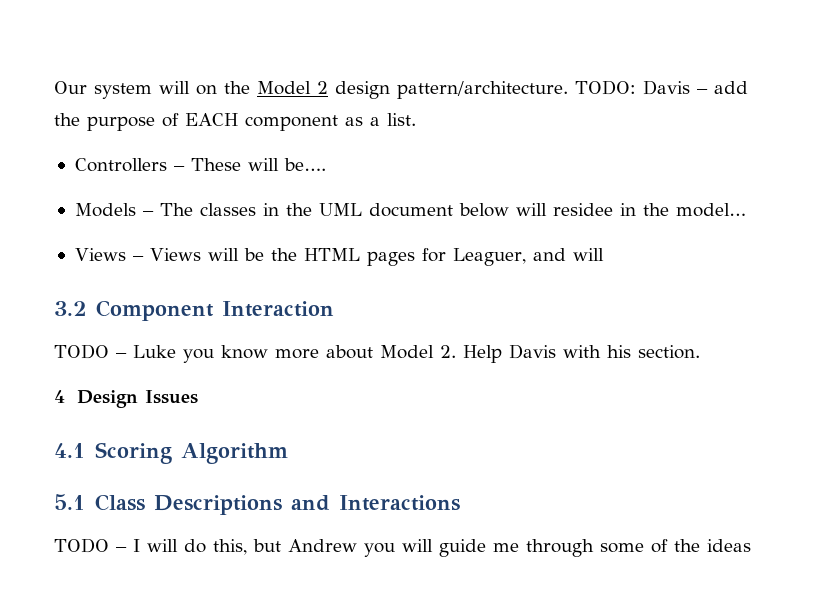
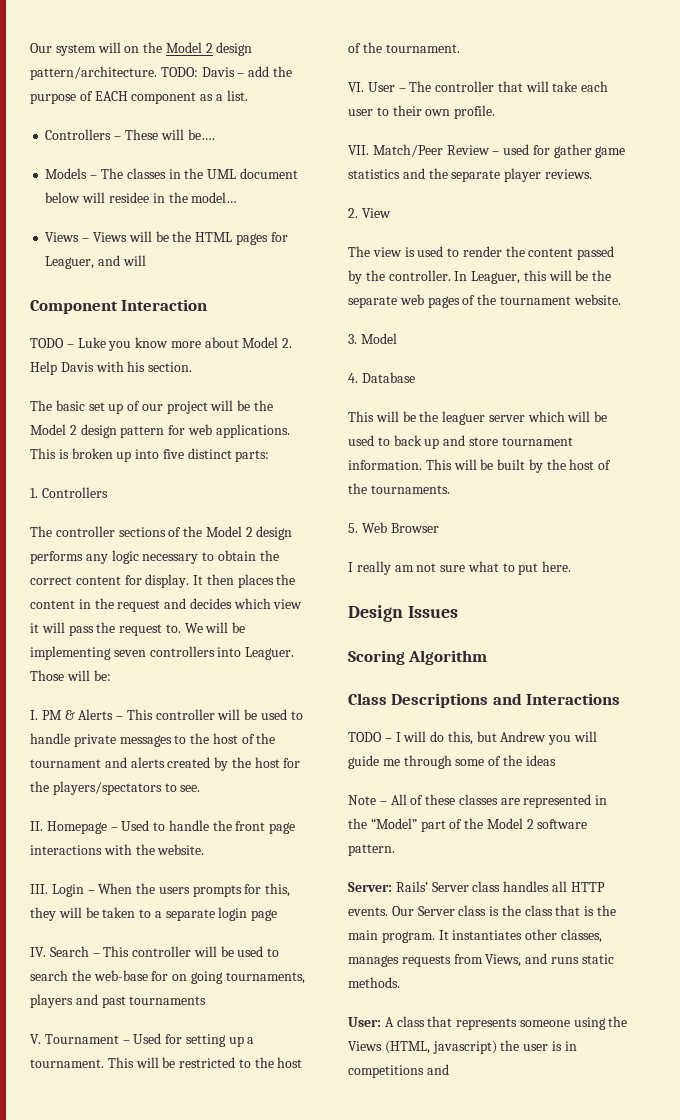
- 3.2 Component Interaction
+ Component Interaction
- 4 Design Issues
+ The basic set up of our project will be the Model 2 design pattern for web applications. This is broken up into five distinct parts:
+ 1. Controllers
+ The controller sections of the Model 2 design performs any logic necessary to obtain the correct content for display. It then places the content in the request and decides which view it will pass the request to. We will be implementing seven controllers into Leaguer. Those will be:
+ I. PM & Alerts – This controller will be used to handle private messages to the host of the tournament and alerts created by the host for the players/spectators to see.
+ II. Homepage – Used to handle the front page interactions with the website.
+ III. Login – When the users prompts for this, they will be taken to a separate login page
+ IV. Search – This controller will be used to search the web-base for on going tournaments, players and past tournaments
+ V. Tournament – Used for setting up a tournament. This will be restricted to the host of the tournament.
+ VI. User – The controller that will take each user to their own profile.
+ VII. Match/Peer Review – used for gather game statistics and the separate player reviews.
+ 2. View
+ The view is used to render the content passed by the controller. In Leaguer, this will be the separate web pages of the tournament website.
+ 3. Model
+ 4. Database
+ This will be the leaguer server which will be used to back up and store tournament information. This will be built by the host of the tournaments.
+ 5. Web Browser
+ I really am not sure what to put here.
+ Design Issues
- 4.1 Scoring Algorithm
+ Scoring Algorithm
- 5.1 Class Descriptions and Interactions
+ Class Descriptions and Interactions
+ Note – All of these classes are represented in the “Model” part of the Model 2 software pattern.
+ Server: Rails’ Server class handles all HTTP events. Our Server class is the class that is the main program. It instantiates other classes, manages requests from Views, and runs static methods.
+ User: A class that represents someone using the Views (HTML, javascript) the user is in competitions and

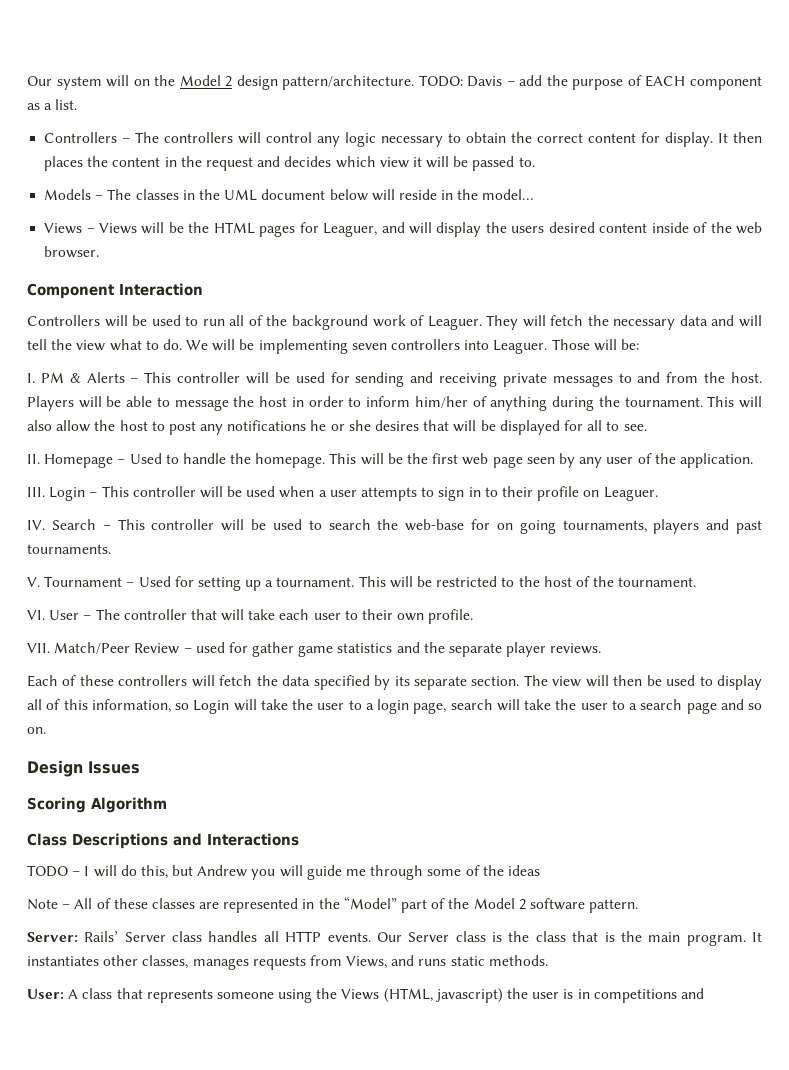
- Controllers – These will be….
- Models – The classes in the UML document below will residee in the model…
- Views – Views will be the HTML pages for Leaguer, and will
- Component Interaction
- TODO – Luke you know more about Model 2. Help Davis with his section.
- The basic set up of our project will be the Model 2 design pattern for web applications. This is broken up into five distinct parts:
- 1. Controllers
- The controller sections of the Model 2 design performs any logic necessary to obtain the correct content for display.
+ Controllers – The controllers will control any logic necessary to obtain the correct content for display.
- It then places the content in the request and decides which view it will pass the request to.
+ It then places the content in the request and decides which view it will be passed to.
+ Models – The classes in the UML document below will reside in the model…
+ Views – Views will be the HTML pages for Leaguer, and will display the users desired content inside of the web browser.
+ Component Interaction
+ Controllers will be used to run all of the background work of Leaguer. They will fetch the necessary data and will tell the view what to do.
- I. PM & Alerts – This controller will be used to handle private messages to the host of the tournament and alerts created by the host for the players/spectators to see.
+ I. PM & Alerts – This controller will be used for sending and receiving private messages to and from the host. Players will be able to message the host in order to inform him/her of anything during the tournament. This will also allow the host to post any notifications he or she desires that will be displayed for all to see.
- II. Homepage – Used to handle the front page interactions with the website.
- III. Login – When the users prompts for this, they will be taken to a separate login page
+ II. Homepage – Used to handle the homepage. This will be the first web page seen by any user of the application.
+ III. Login – This controller will be used when a user attempts to sign in to their profile on Leaguer.
- IV. Search – This controller will be used to search the web-base for on going tournaments, players and past tournaments
+ IV. Search – This controller will be used to search the web-base for on going tournaments, players and past tournaments.
- 2. View
- The view is used to render the content passed by the controller. In Leaguer, this will be the separate web pages of the tournament website.
- 3. Model
- 4. Database
- This will be the leaguer server which will be used to back up and store tournament information. This will be built by the host of the tournaments.
- 5. Web Browser
- I really am not sure what to put here.
+ Each of these controllers will fetch the data specified by its separate section. The view will then be used to display all of this information, so Login will take the user to a login page, search will take the user to a search page and so on.

